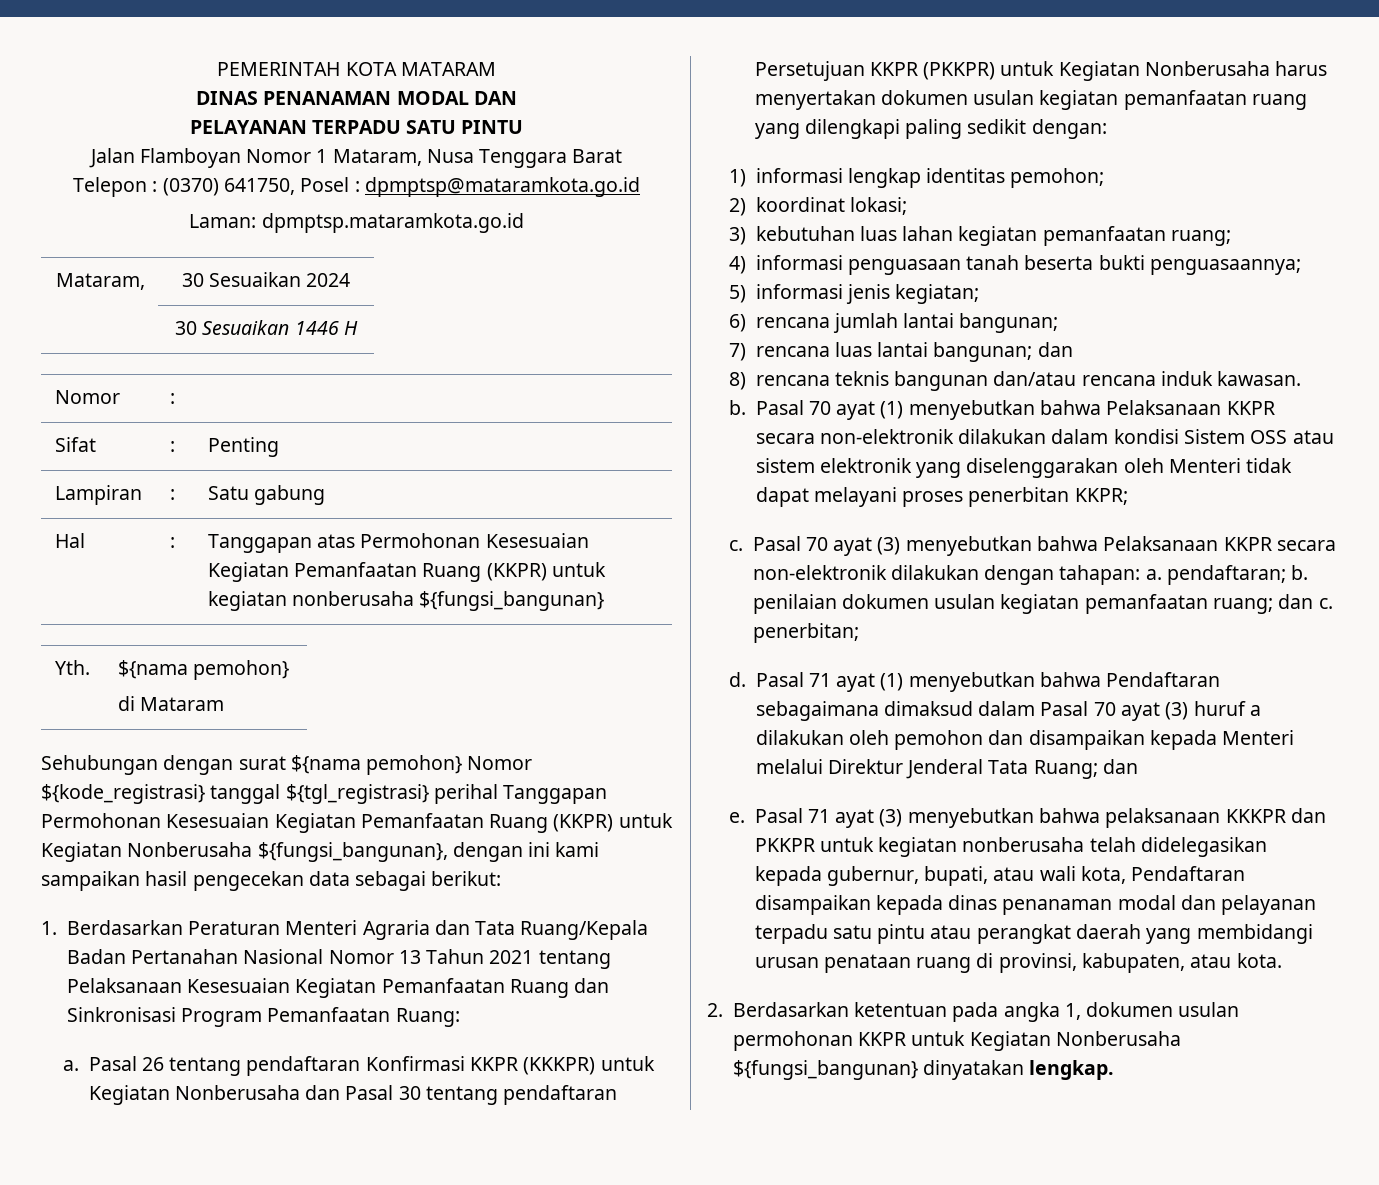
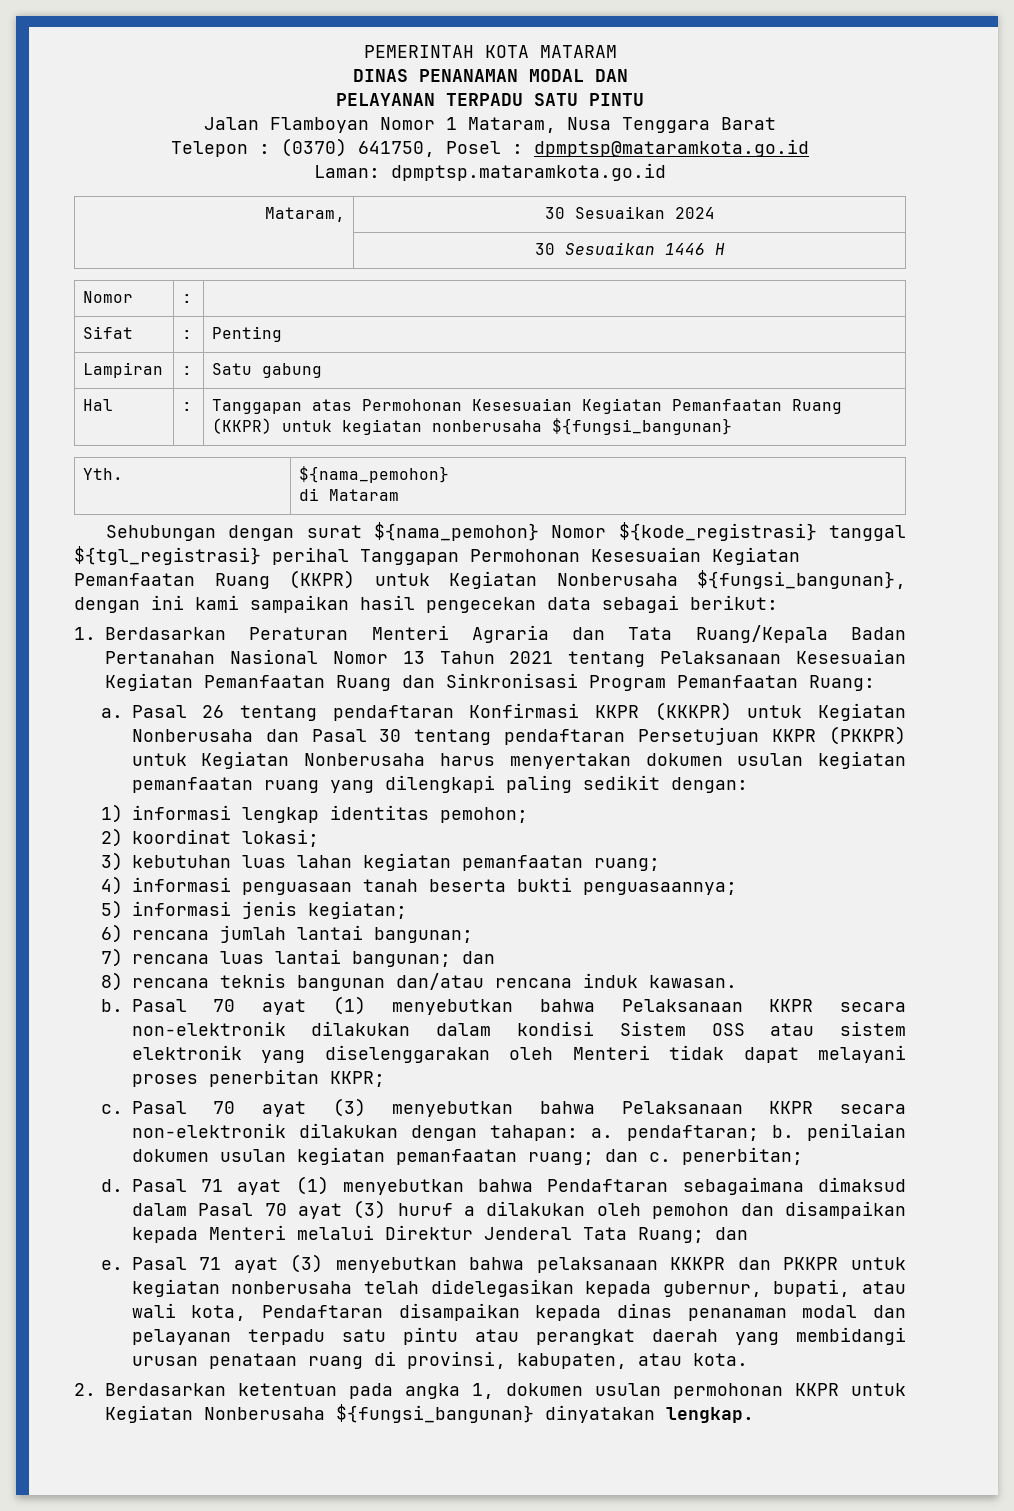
- Yth. | ${nama pemohon}
+ Yth. | ${nama_pemohon}
- Sehubungan dengan surat ${nama pemohon} Nomor ${kode_registrasi} tanggal ${tgl_registrasi} perihal Tanggapan Permohonan Kesesuaian Kegiatan Pemanfaatan Ruang (KKPR) untuk Kegiatan Nonberusaha ${fungsi_bangunan}, dengan ini kami sampaikan hasil pengecekan data sebagai berikut:
+ Sehubungan dengan surat ${nama_pemohon} Nomor ${kode_registrasi} tanggal ${tgl_registrasi} perihal Tanggapan Permohonan Kesesuaian Kegiatan Pemanfaatan Ruang (KKPR) untuk Kegiatan Nonberusaha ${fungsi_bangunan}, dengan ini kami sampaikan hasil pengecekan data sebagai berikut:

